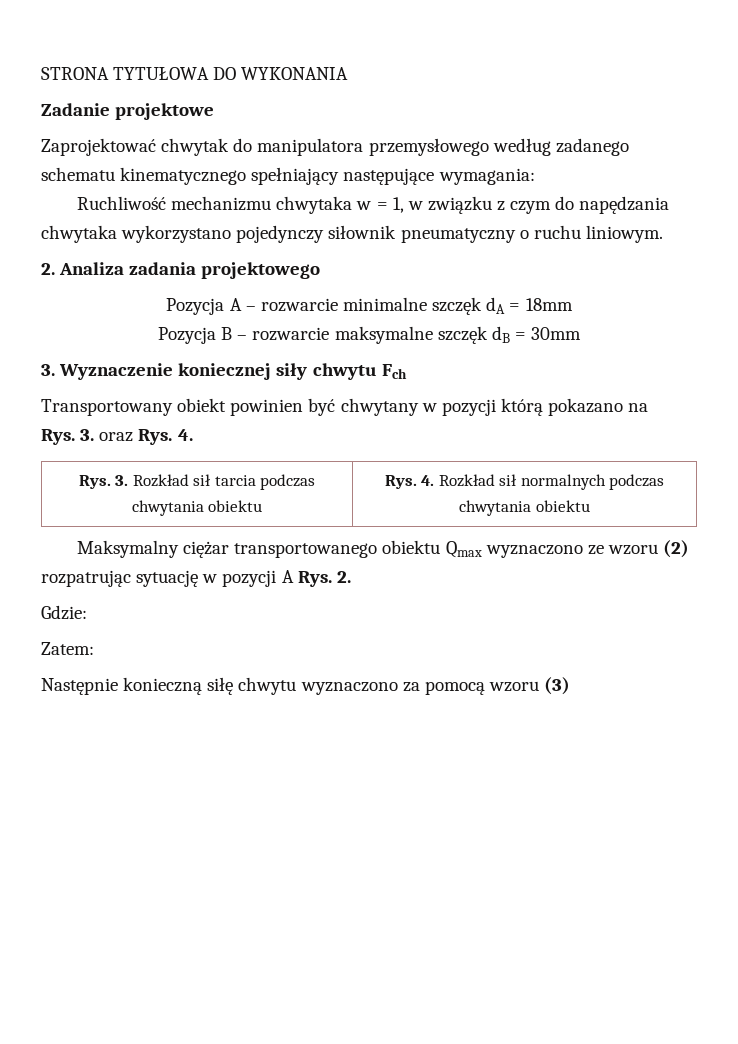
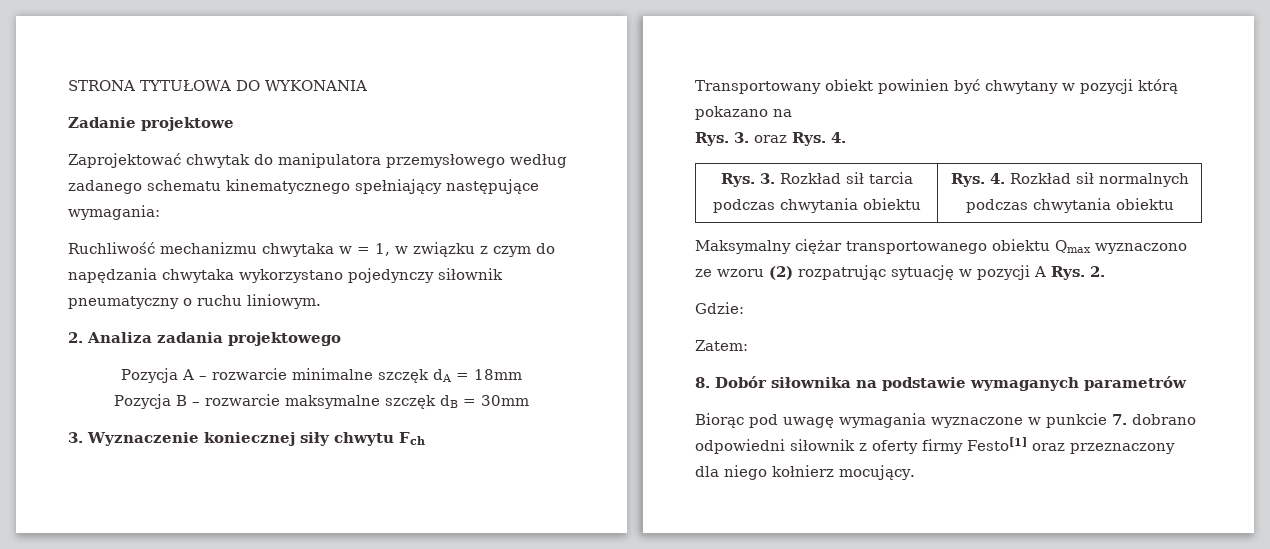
- Następnie konieczną siłę chwytu wyznaczono za pomocą wzoru (3)
+ 8. Dobór siłownika na podstawie wymaganych parametrów
+ Biorąc pod uwagę wymagania wyznaczone w punkcie 7. dobrano odpowiedni siłownik z oferty firmy Festo[1] oraz przeznaczony dla niego kołnierz mocujący.

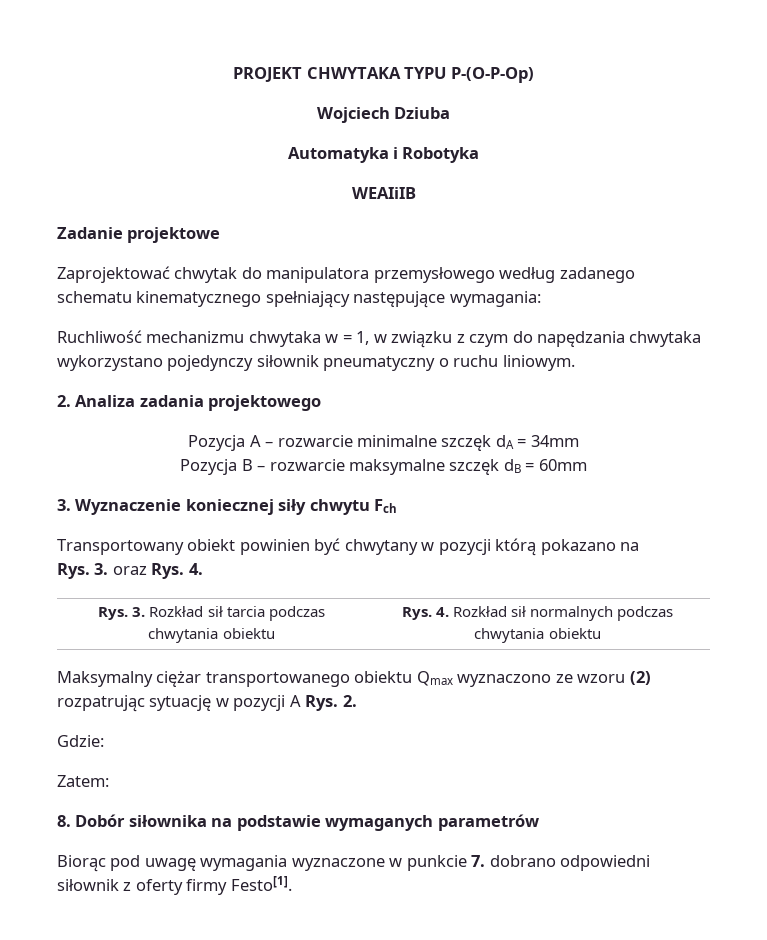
- STRONA TYTUŁOWA DO WYKONANIA
+ PROJEKT CHWYTAKA TYPU P-(O-P-Op)
+ Wojciech Dziuba
+ Automatyka i Robotyka
+ WEAIiIB
- Pozycja A – rozwarcie minimalne szczęk dA = 18mm
+ Pozycja A – rozwarcie minimalne szczęk dA = 34mm
- Pozycja B – rozwarcie maksymalne szczęk dB = 30mm
+ Pozycja B – rozwarcie maksymalne szczęk dB = 60mm
- Biorąc pod uwagę wymagania wyznaczone w punkcie 7. dobrano odpowiedni siłownik z oferty firmy Festo[1] oraz przeznaczony dla niego kołnierz mocujący.
+ Biorąc pod uwagę wymagania wyznaczone w punkcie 7. dobrano odpowiedni siłownik z oferty firmy Festo[1].

